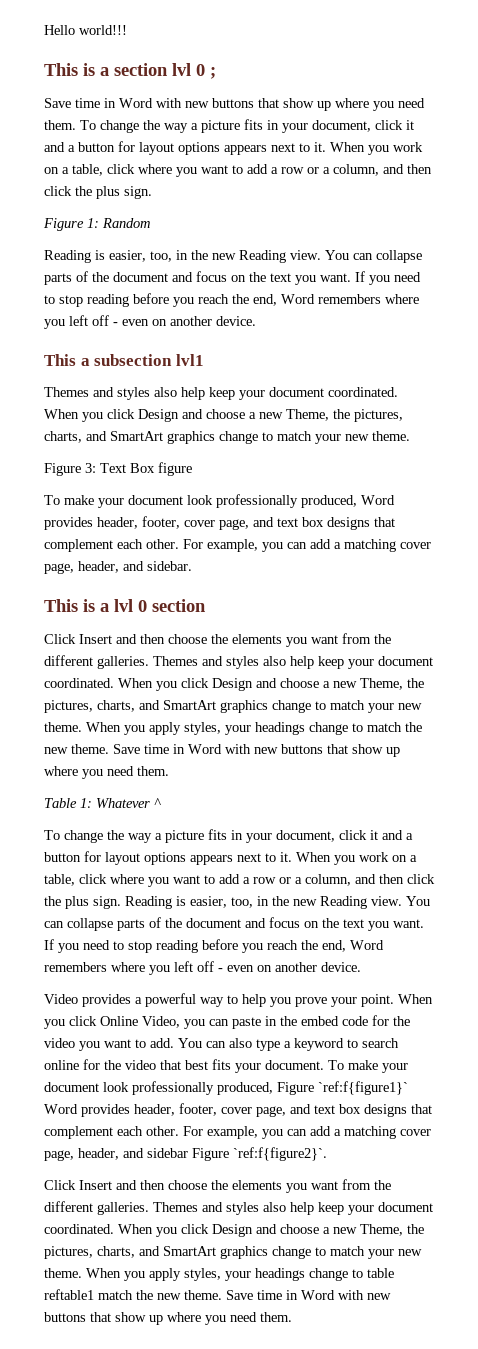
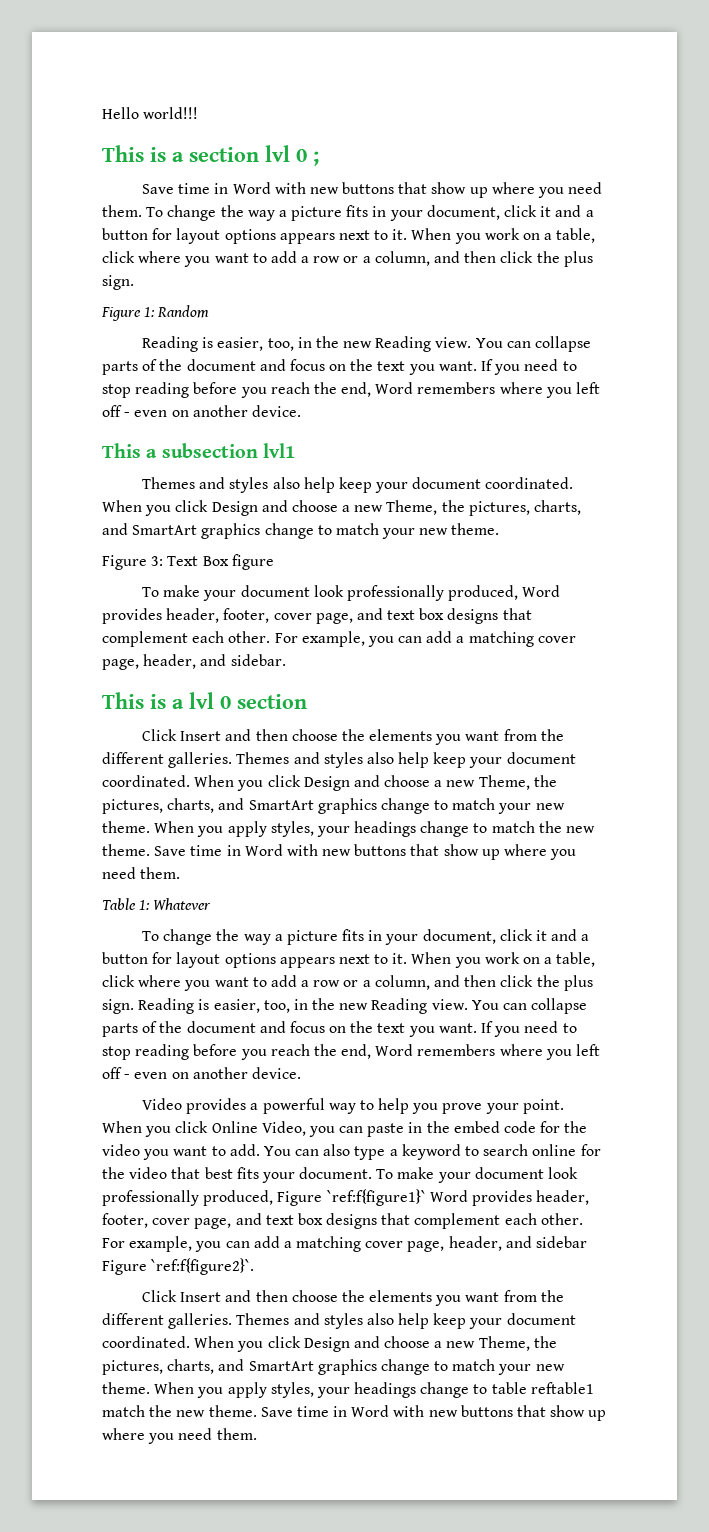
- Table 1: Whatever ^
+ Table 1: Whatever

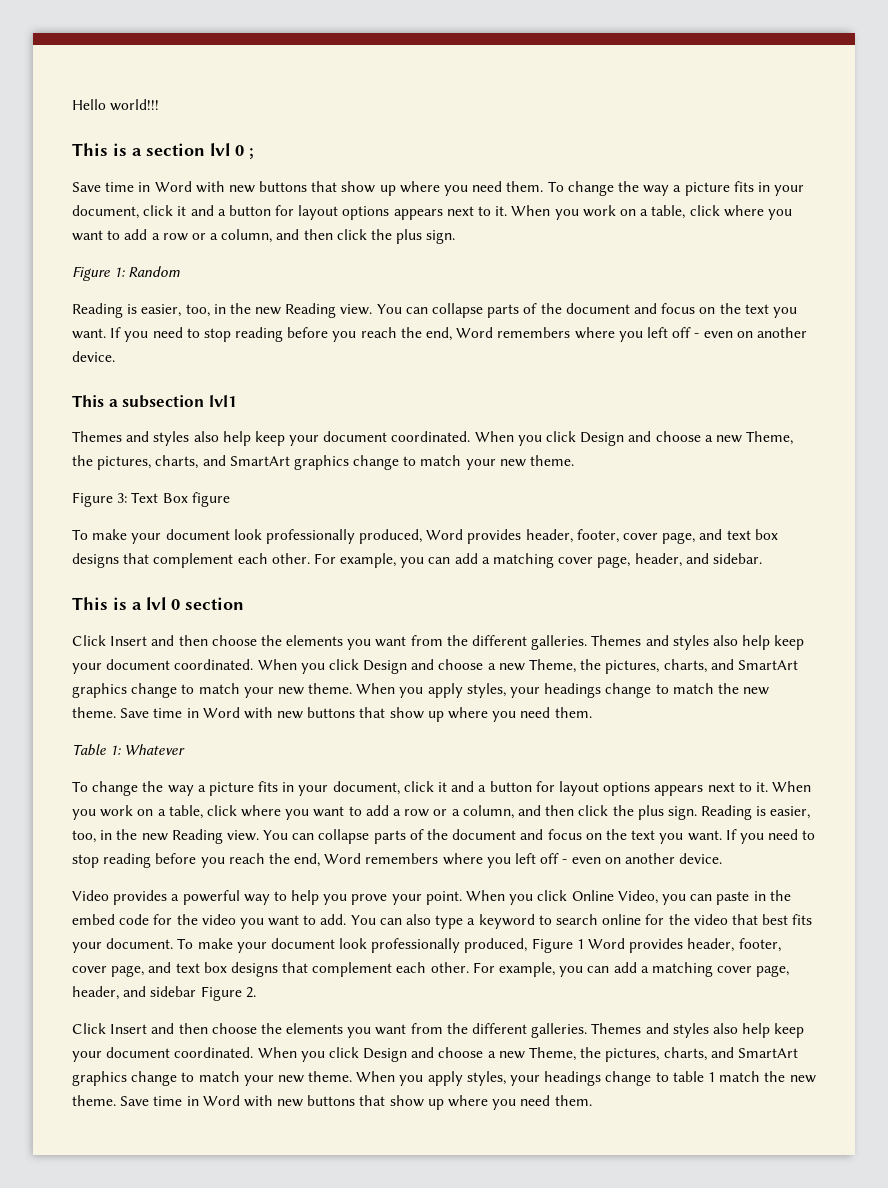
- To make your document look professionally produced, Figure `ref:f{figure1}` Word provides header, footer, cover page, and text box designs that complement each other.
+ To make your document look professionally produced, Figure 1 Word provides header, footer, cover page, and text box designs that complement each other.
- For example, you can add a matching cover page, header, and sidebar Figure `ref:f{figure2}`.
+ For example, you can add a matching cover page, header, and sidebar Figure 2.
- When you apply styles, your headings change to table reftable1 match the new theme.
+ When you apply styles, your headings change to table 1 match the new theme.

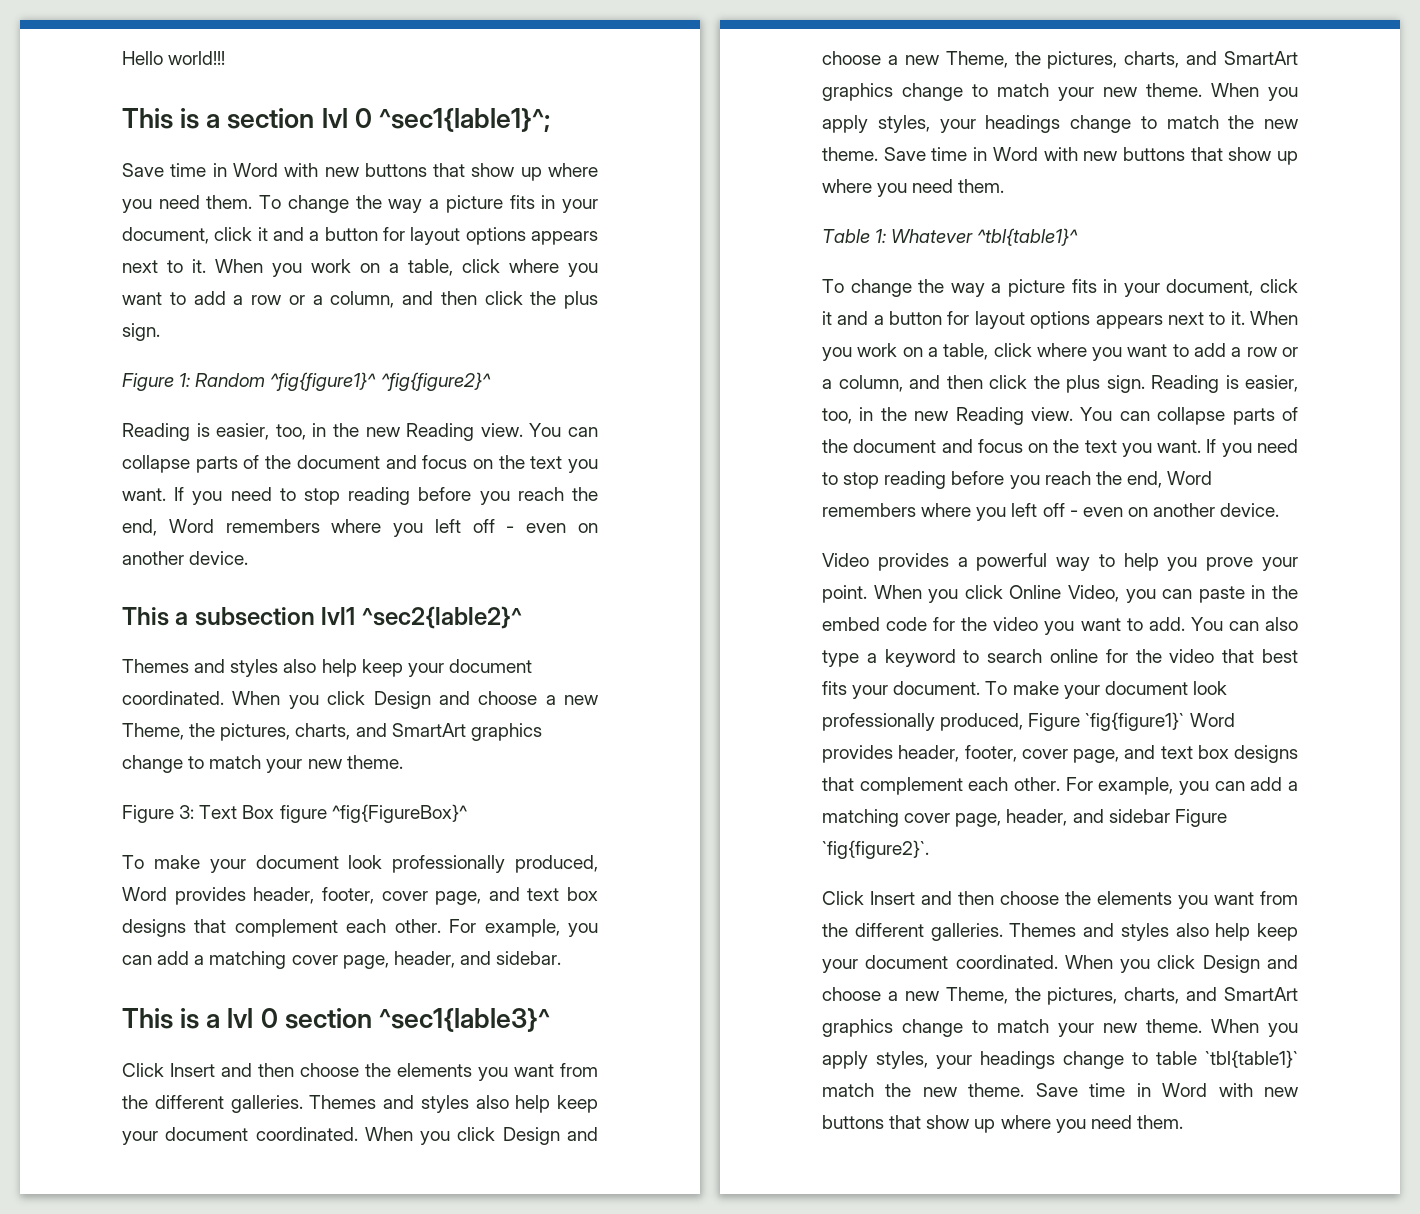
- This is a section lvl 0 ;
+ This is a section lvl 0 ^sec1{lable1}^;
- Figure 1: Random
+ Figure 1: Random ^fig{figure1}^ ^fig{figure2}^
- This a subsection lvl1
+ This a subsection lvl1 ^sec2{lable2}^
- Figure 3: Text Box figure
+ Figure 3: Text Box figure ^fig{FigureBox}^
- This is a lvl 0 section
+ This is a lvl 0 section ^sec1{lable3}^
- Table 1: Whatever
+ Table 1: Whatever ^tbl{table1}^
- To make your document look professionally produced, Figure 1 Word provides header, footer, cover page, and text box designs that complement each other.
+ To make your document look professionally produced, Figure `fig{figure1}` Word provides header, footer, cover page, and text box designs that complement each other.
- For example, you can add a matching cover page, header, and sidebar Figure 2.
+ For example, you can add a matching cover page, header, and sidebar Figure `fig{figure2}`.
- When you apply styles, your headings change to table 1 match the new theme.
+ When you apply styles, your headings change to table `tbl{table1}` match the new theme.

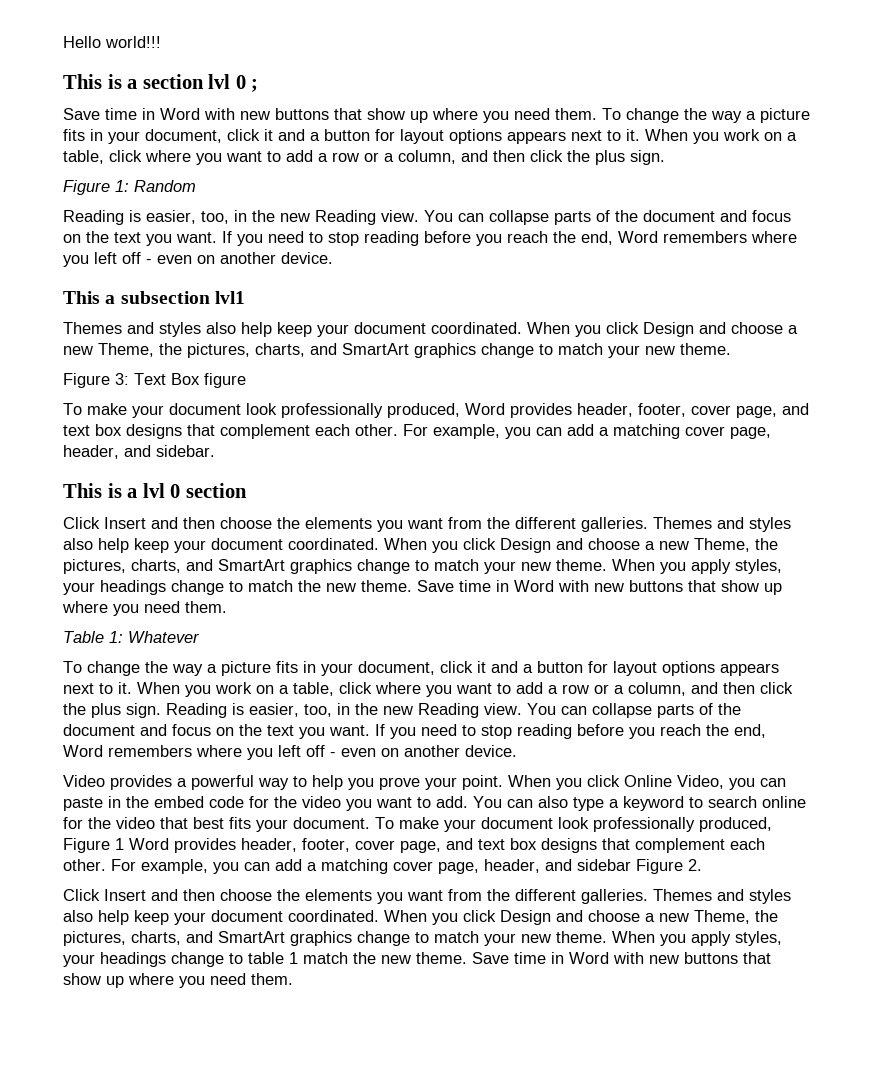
- This is a section lvl 0 ^sec1{lable1}^;
+ This is a section lvl 0 ;
- Figure 1: Random ^fig{figure1}^ ^fig{figure2}^
+ Figure 1: Random
- This a subsection lvl1 ^sec2{lable2}^
+ This a subsection lvl1
- Figure 3: Text Box figure ^fig{FigureBox}^
+ Figure 3: Text Box figure
- This is a lvl 0 section ^sec1{lable3}^
+ This is a lvl 0 section
- Table 1: Whatever ^tbl{table1}^
+ Table 1: Whatever
- To make your document look professionally produced, Figure `fig{figure1}` Word provides header, footer, cover page, and text box designs that complement each other.
+ To make your document look professionally produced, Figure 1 Word provides header, footer, cover page, and text box designs that complement each other.
- For example, you can add a matching cover page, header, and sidebar Figure `fig{figure2}`.
+ For example, you can add a matching cover page, header, and sidebar Figure 2.
- When you apply styles, your headings change to table `tbl{table1}` match the new theme.
+ When you apply styles, your headings change to table 1 match the new theme.

